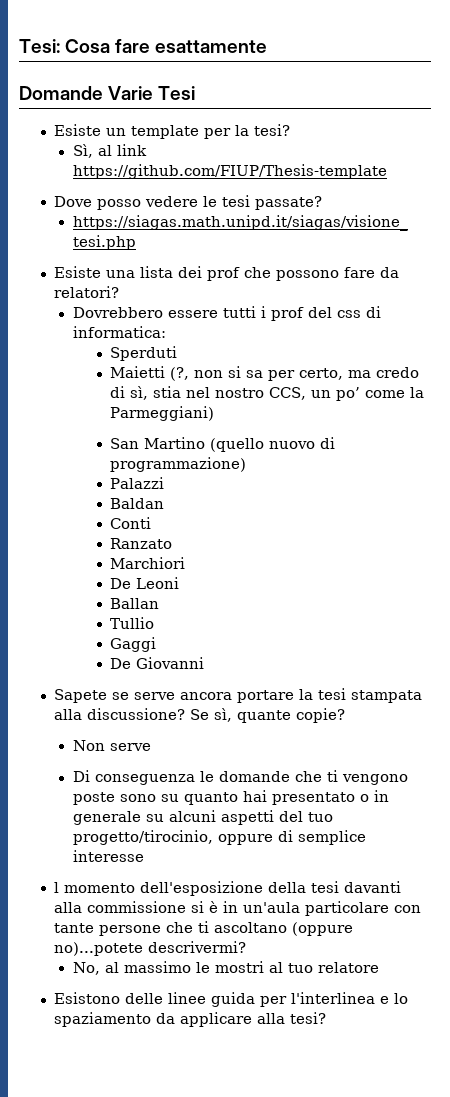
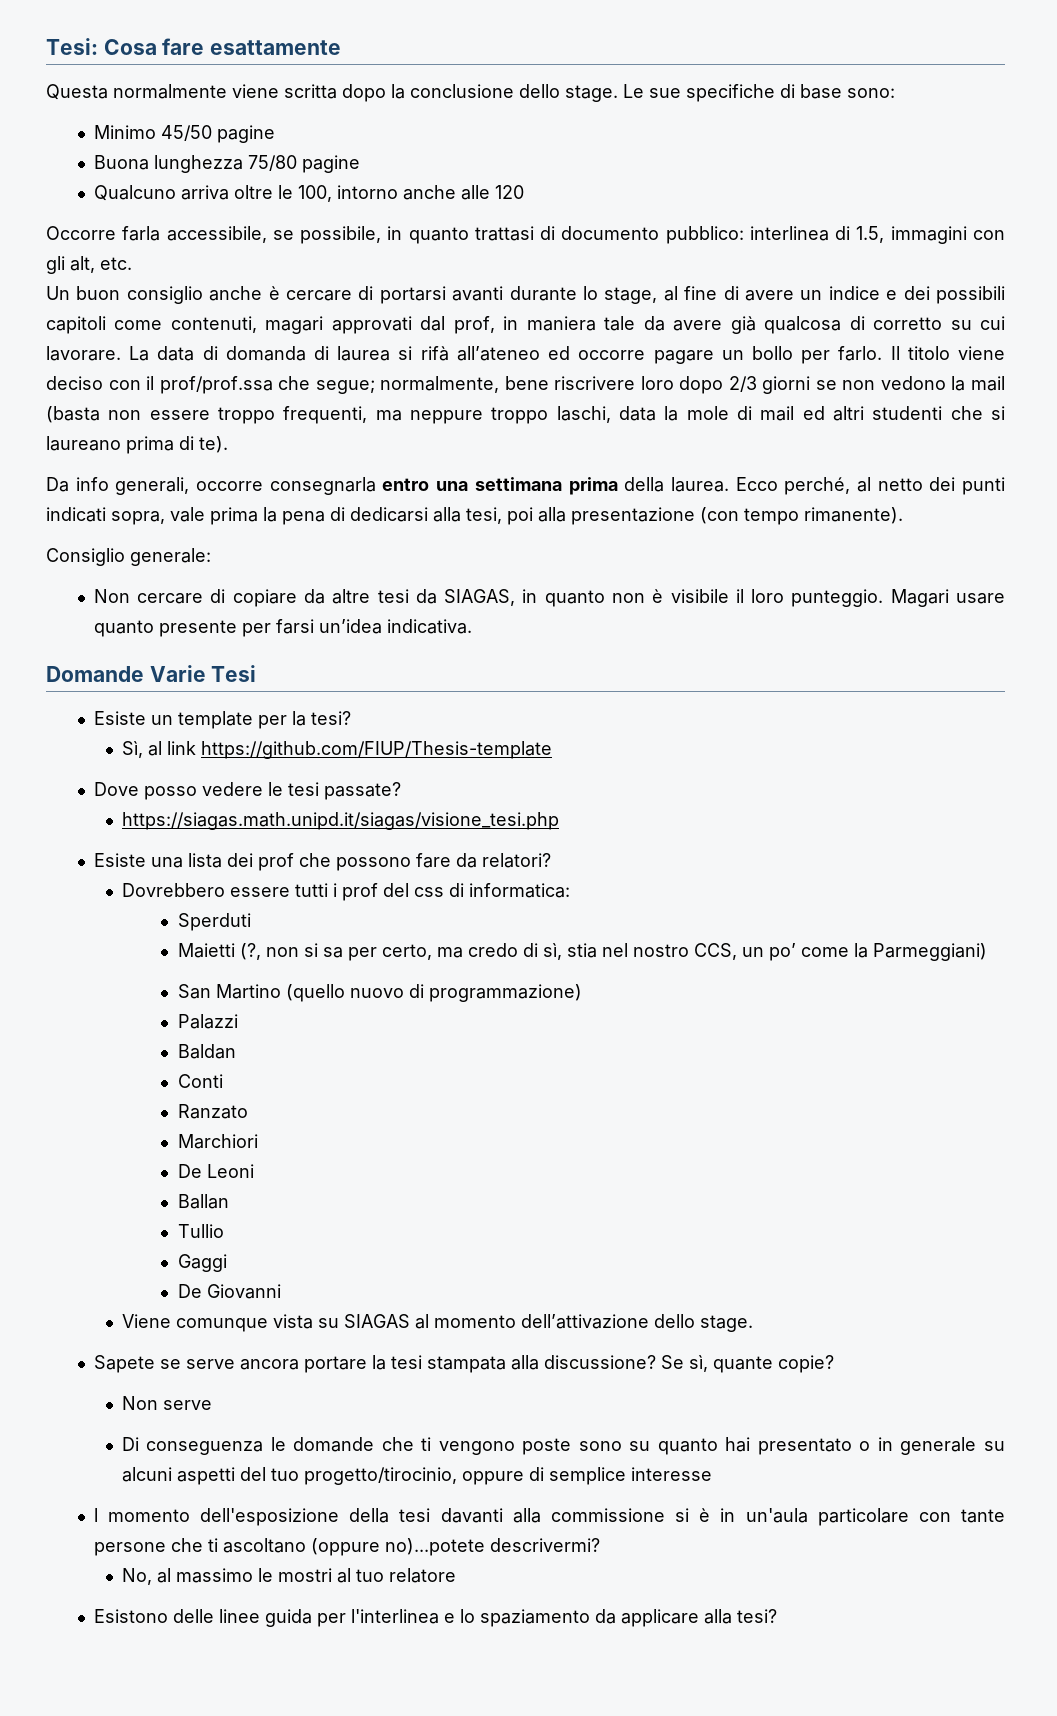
+ Questa normalmente viene scritta dopo la conclusione dello stage. Le sue specifiche di base sono:
+ Minimo 45/50 pagine
+ Buona lunghezza 75/80 pagine
+ Qualcuno arriva oltre le 100, intorno anche alle 120
+ Occorre farla accessibile, se possibile, in quanto trattasi di documento pubblico: interlinea di 1.5, immagini con gli alt, etc.
+ Un buon consiglio anche è cercare di portarsi avanti durante lo stage, al fine di avere un indice e dei possibili capitoli come contenuti, magari approvati dal prof, in maniera tale da avere già qualcosa di corretto su cui lavorare. La data di domanda di laurea si rifà all’ateneo ed occorre pagare un bollo per farlo. Il titolo viene deciso con il prof/prof.ssa che segue; normalmente, bene riscrivere loro dopo 2/3 giorni se non vedono la mail (basta non essere troppo frequenti, ma neppure troppo laschi, data la mole di mail ed altri studenti che si laureano prima di te).
+ Da info generali, occorre consegnarla entro una settimana prima della laurea. Ecco perché, al netto dei punti indicati sopra, vale prima la pena di dedicarsi alla tesi, poi alla presentazione (con tempo rimanente).
+ Consiglio generale:
+ Non cercare di copiare da altre tesi da SIAGAS, in quanto non è visibile il loro punteggio. Magari usare quanto presente per farsi un’idea indicativa.
+ Viene comunque vista su SIAGAS al momento dell’attivazione dello stage.

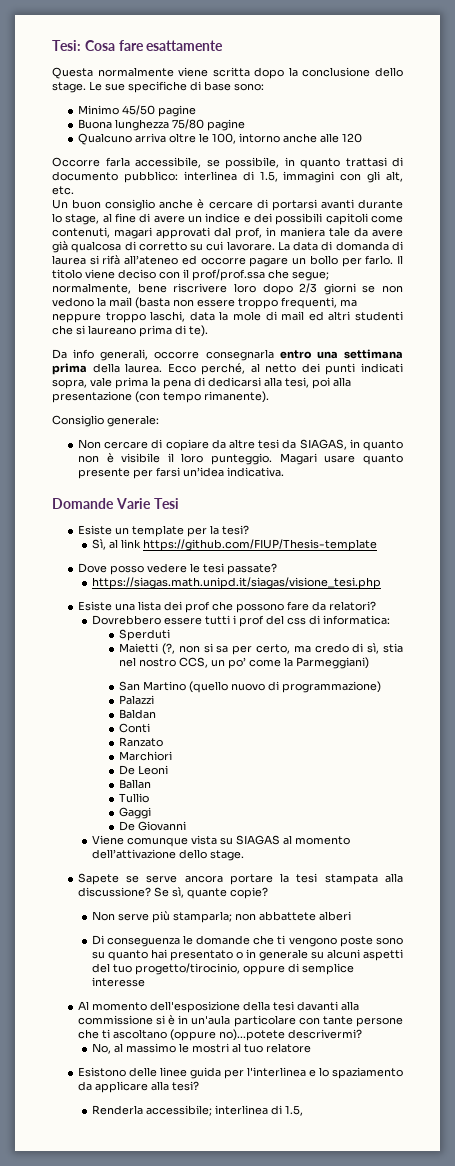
- Non serve
+ Non serve più stamparla; non abbattete alberi
- l momento dell'esposizione della tesi davanti alla commissione si è in un'aula particolare con tante persone che ti ascoltano (oppure no)...potete descrivermi?
+ Al momento dell'esposizione della tesi davanti alla commissione si è in un'aula particolare con tante persone che ti ascoltano (oppure no)...potete descrivermi?
+ Renderla accessibile; interlinea di 1.5,

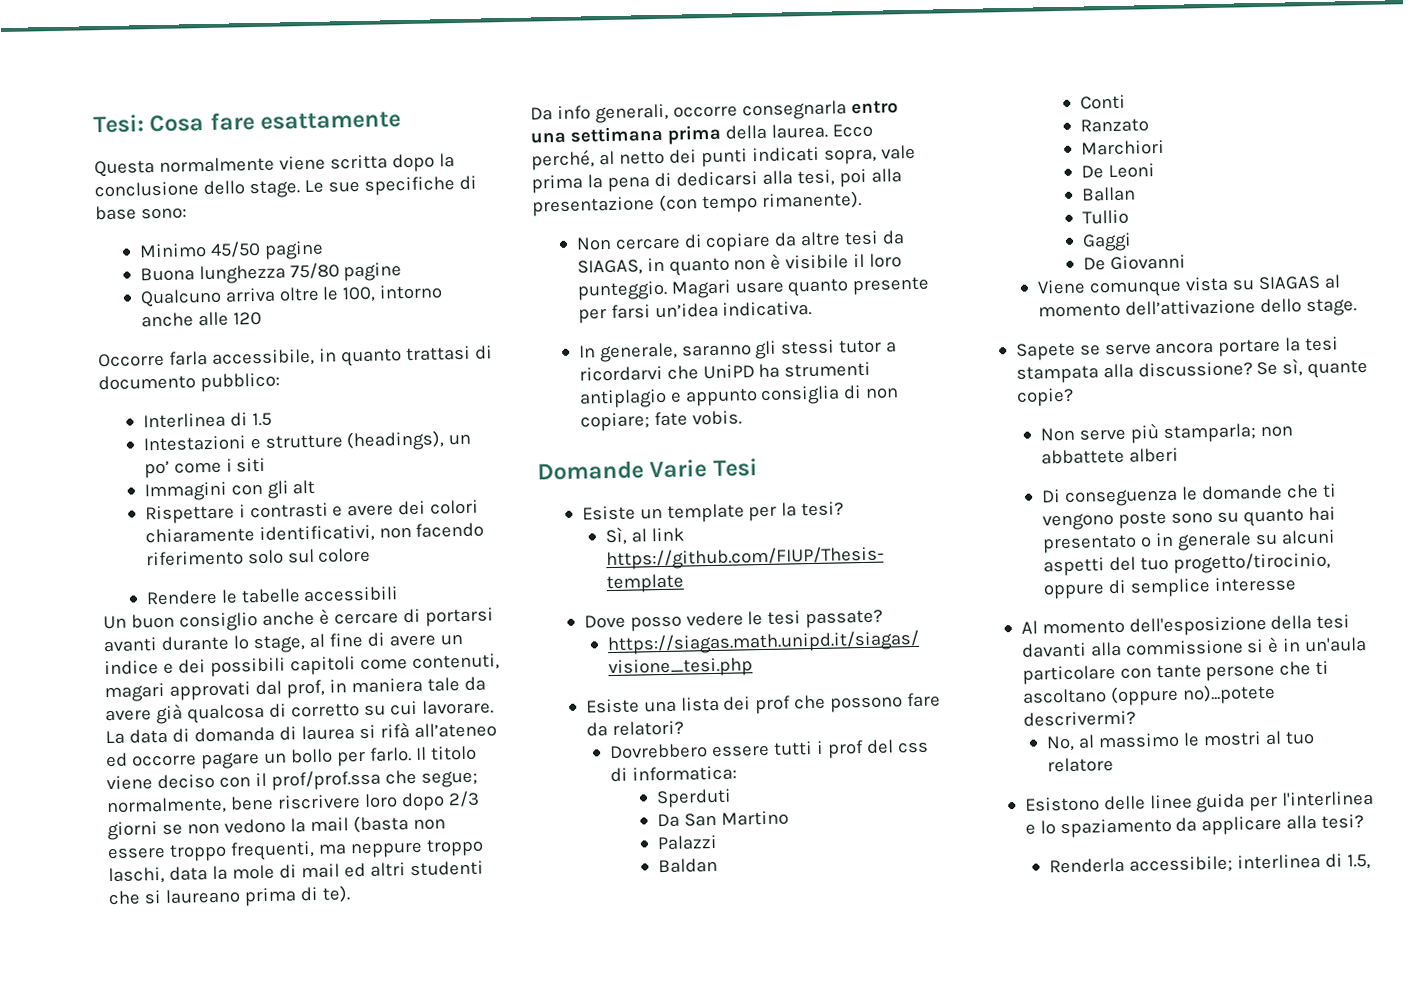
- Occorre farla accessibile, se possibile, in quanto trattasi di documento pubblico: interlinea di 1.5, immagini con gli alt, etc.
+ Occorre farla accessibile, in quanto trattasi di documento pubblico:
+ Interlinea di 1.5
+ Intestazioni e strutture (headings), un po’ come i siti
+ Immagini con gli alt
+ Rispettare i contrasti e avere dei colori chiaramente identificativi, non facendo riferimento solo sul colore
+ Rendere le tabelle accessibili
- Consiglio generale:
+ In generale, saranno gli stessi tutor a ricordarvi che UniPD ha strumenti antiplagio e appunto consiglia di non copiare; fate vobis.
- Maietti (?, non si sa per certo, ma credo di sì, stia nel nostro CCS, un po’ come la Parmeggiani)
- San Martino (quello nuovo di programmazione)
+ Da San Martino

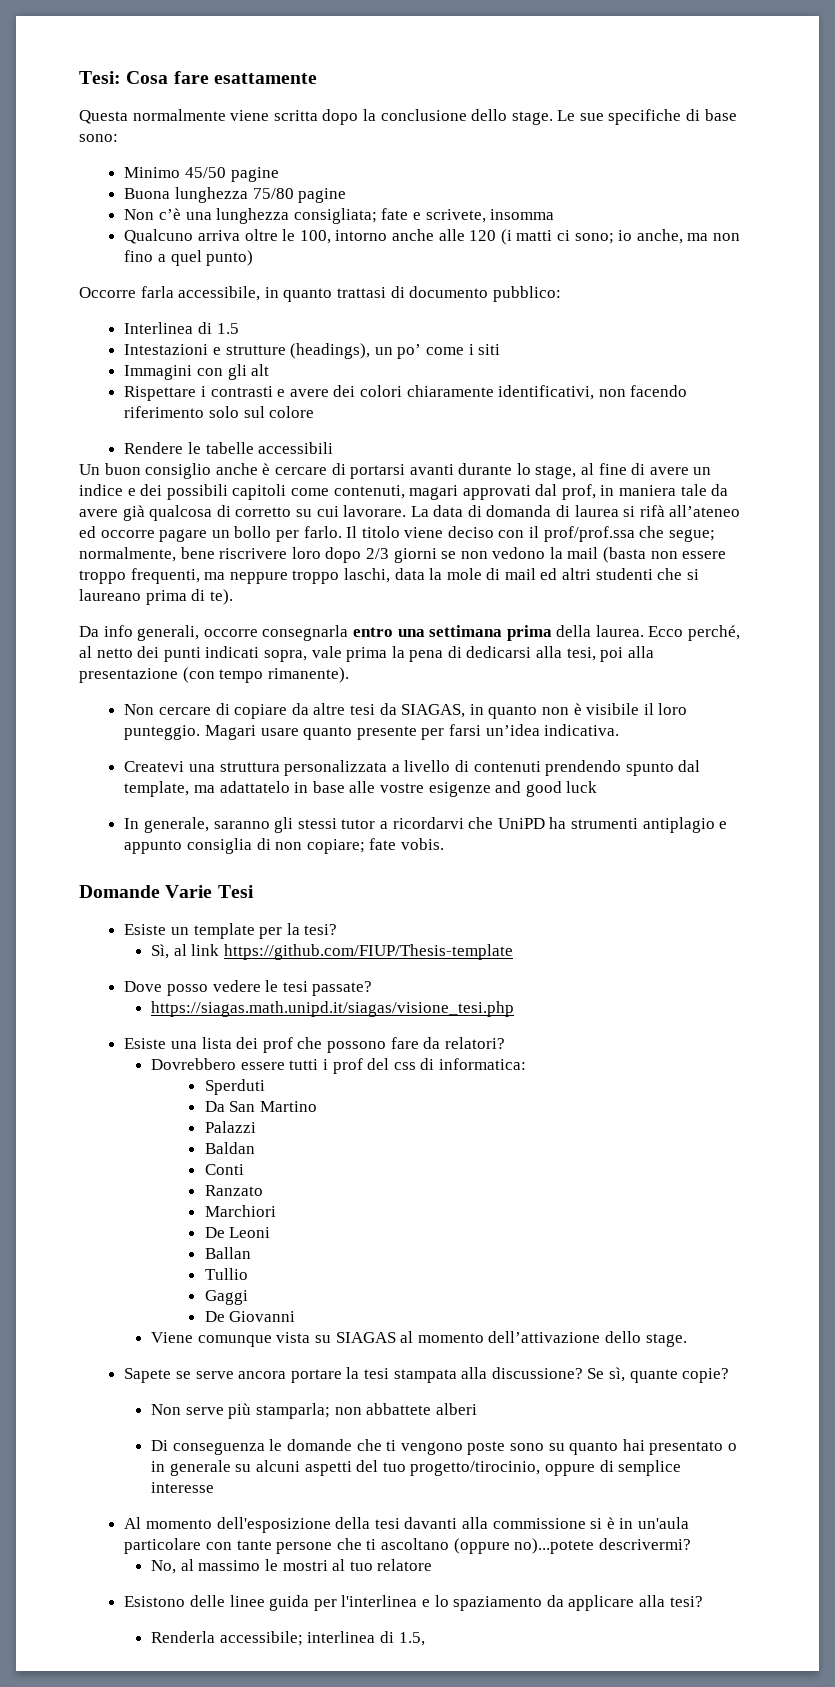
+ Non c’è una lunghezza consigliata; fate e scrivete, insomma
- Qualcuno arriva oltre le 100, intorno anche alle 120
+ Qualcuno arriva oltre le 100, intorno anche alle 120 (i matti ci sono; io anche, ma non fino a quel punto)
+ Createvi una struttura personalizzata a livello di contenuti prendendo spunto dal template, ma adattatelo in base alle vostre esigenze and good luck

